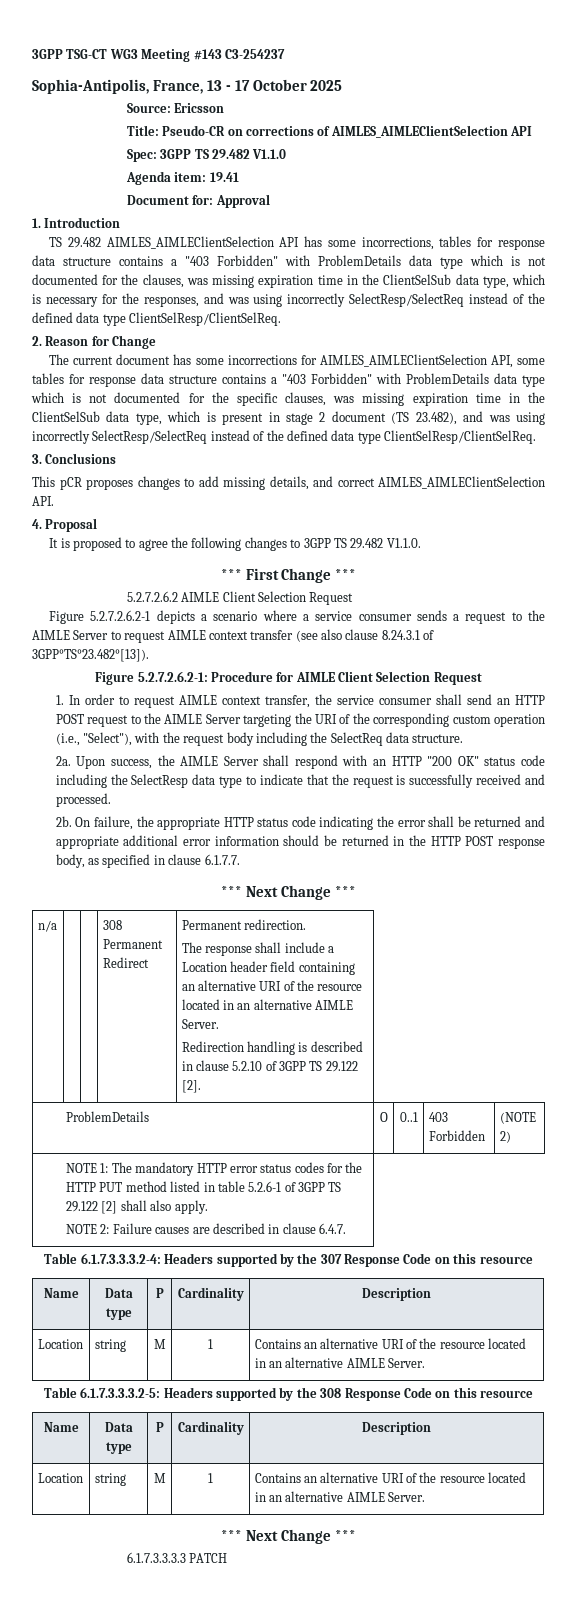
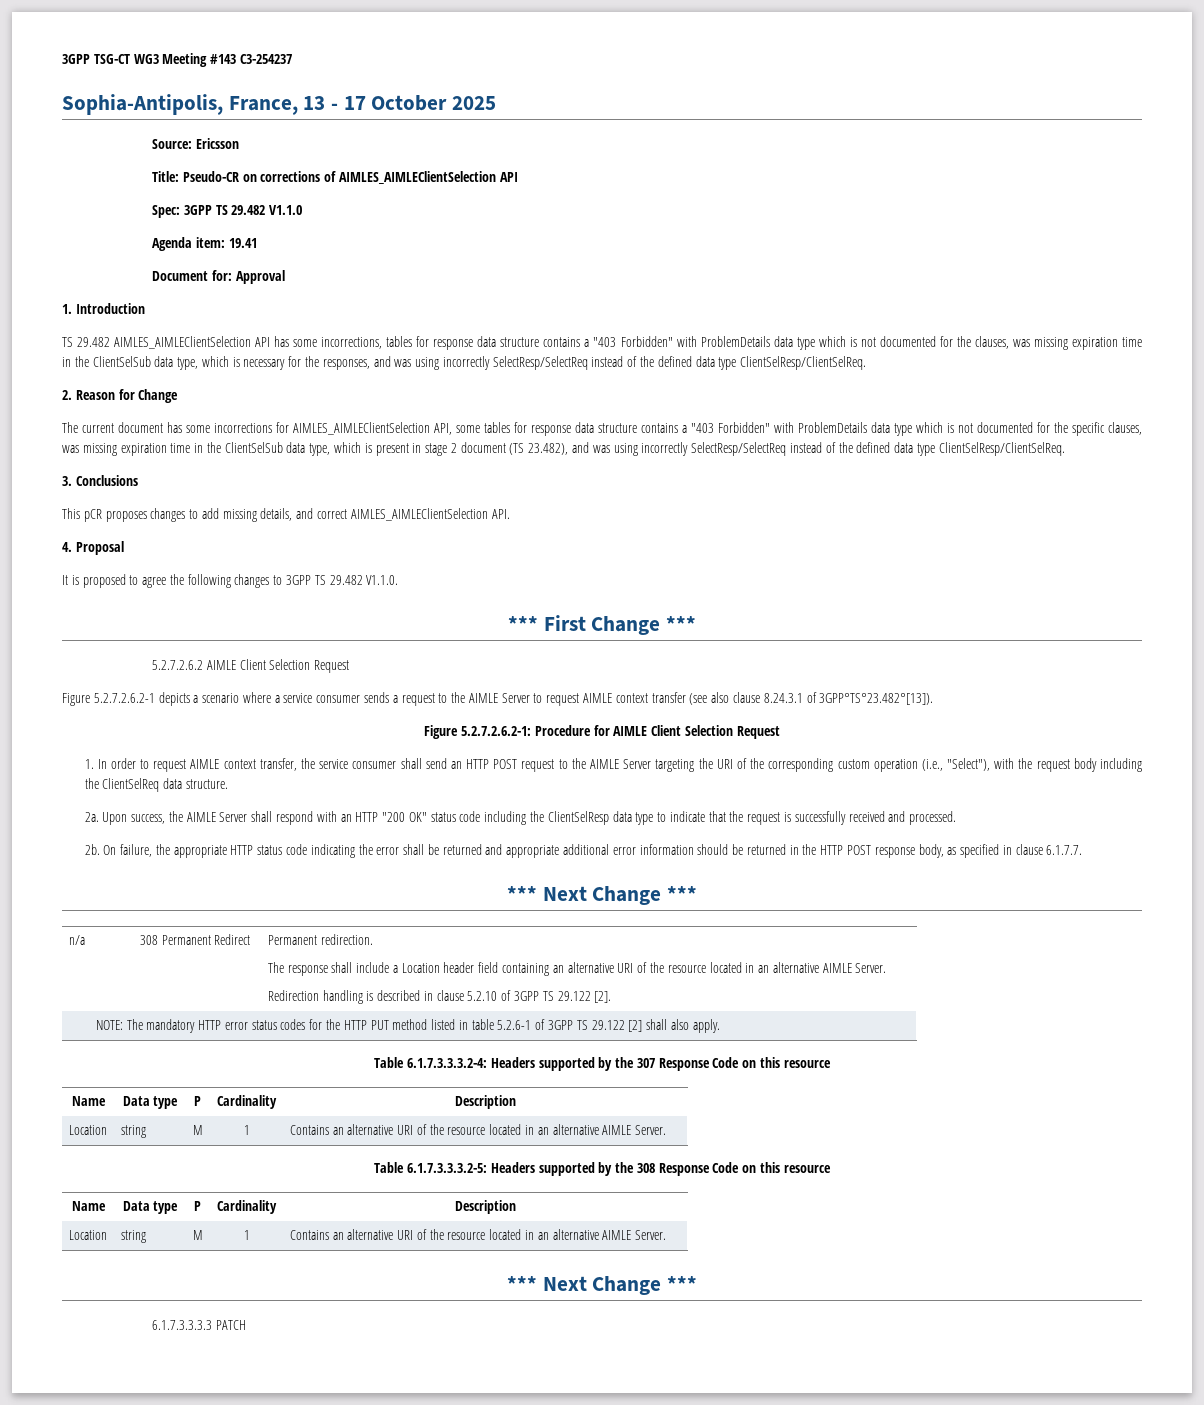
- 1. In order to request AIMLE context transfer, the service consumer shall send an HTTP POST request to the AIMLE Server targeting the URI of the corresponding custom operation (i.e., "Select"), with the request body including the SelectReq data structure.
+ 1. In order to request AIMLE context transfer, the service consumer shall send an HTTP POST request to the AIMLE Server targeting the URI of the corresponding custom operation (i.e., "Select"), with the request body including the ClientSelReq data structure.
- Upon success, the AIMLE Server shall respond with an HTTP "200 OK" status code including the SelectResp data type to indicate that the request is successfully received and processed.
+ Upon success, the AIMLE Server shall respond with an HTTP "200 OK" status code including the ClientSelResp data type to indicate that the request is successfully received and processed.
- ProblemDetails | O | 0..1 | 403 Forbidden | (NOTE 2)
- NOTE 1: The mandatory HTTP error status codes for the HTTP PUT method listed in table 5.2.6-1 of 3GPP TS 29.122 [2] shall also apply.
- NOTE 2: Failure causes are described in clause 6.4.7.
+ NOTE: The mandatory HTTP error status codes for the HTTP PUT method listed in table 5.2.6-1 of 3GPP TS 29.122 [2] shall also apply.

